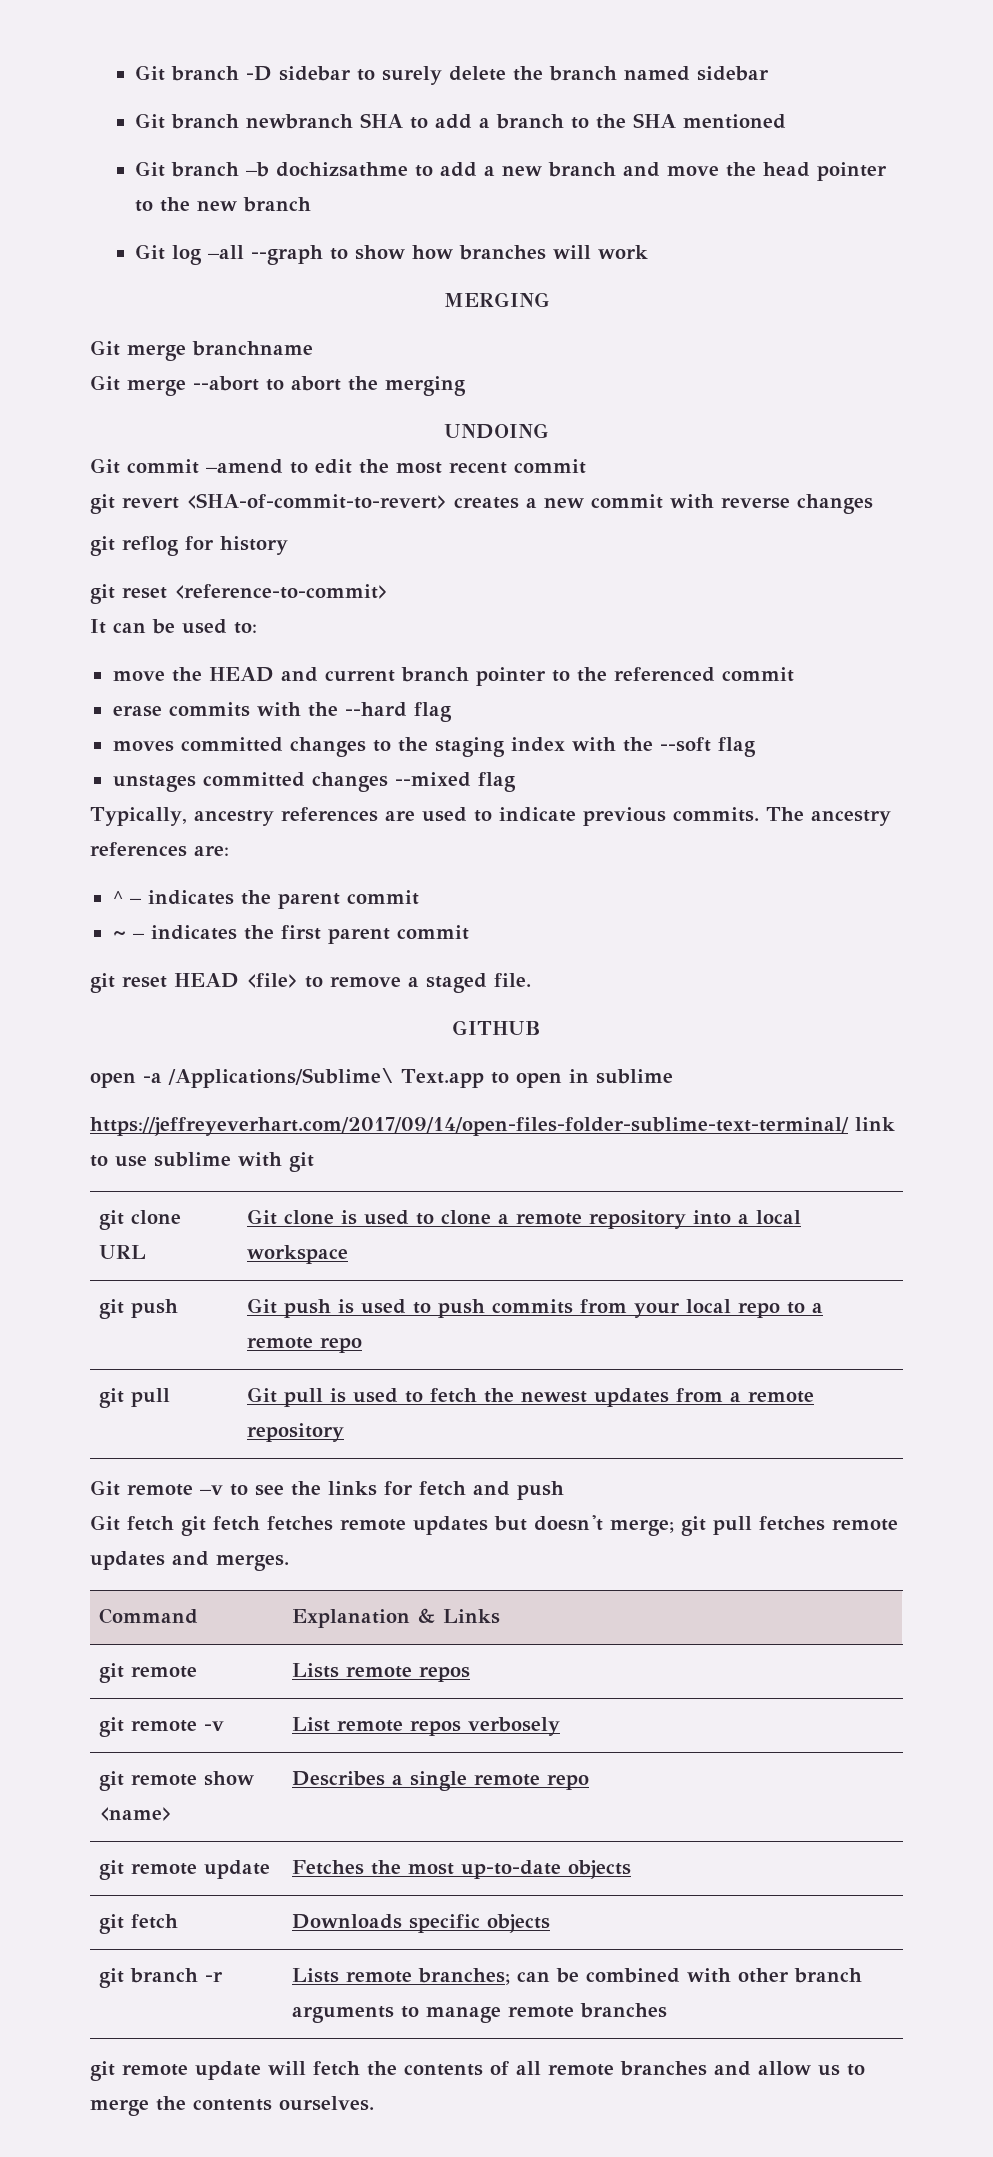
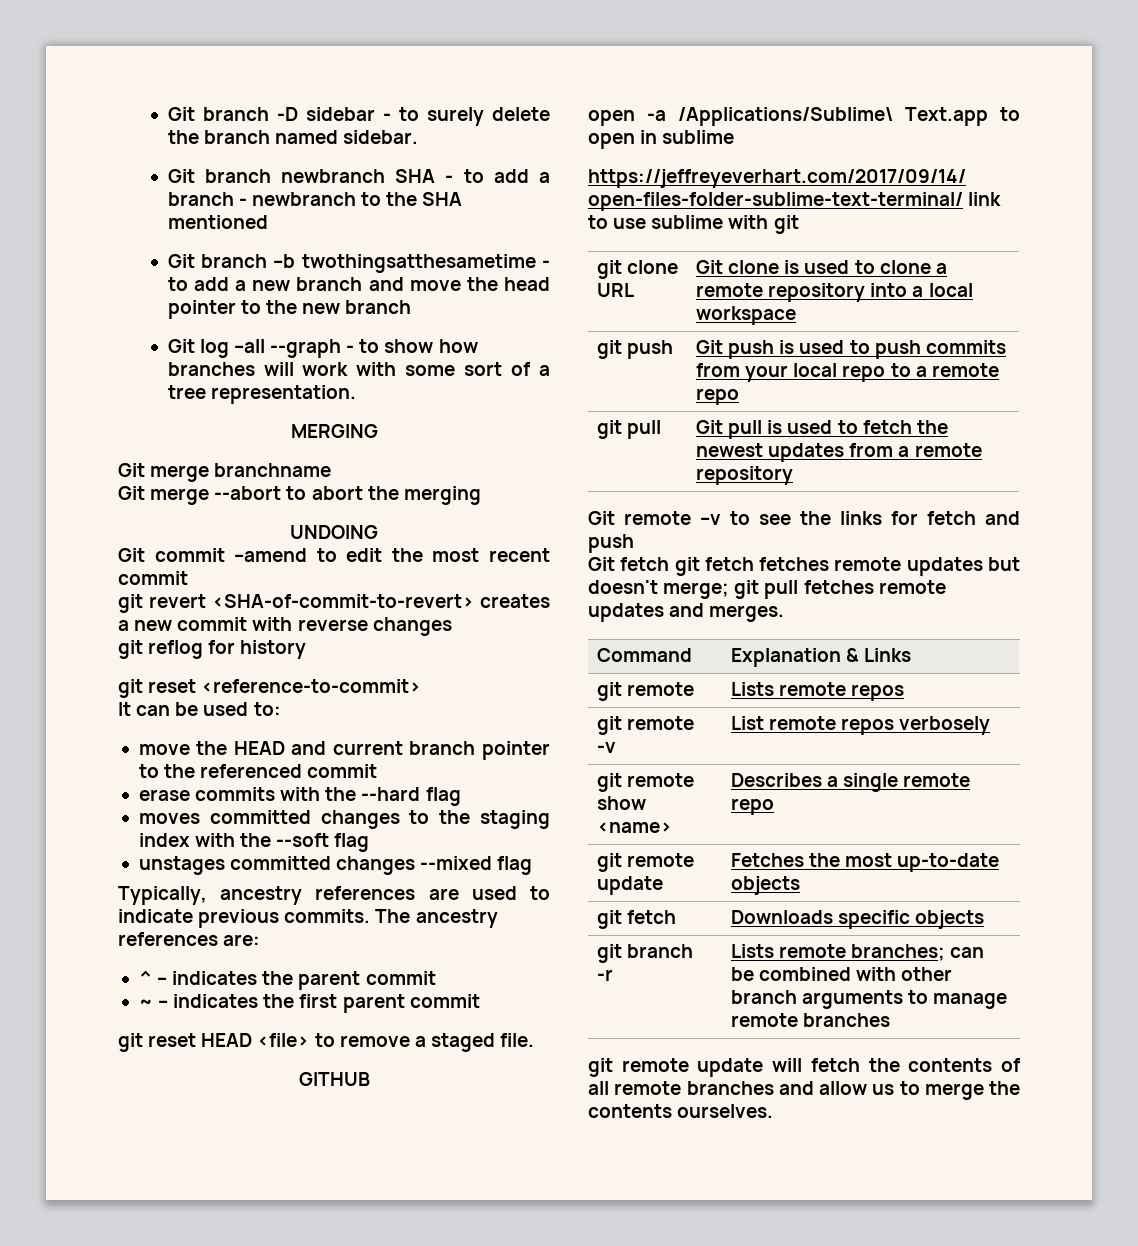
- Git branch -D sidebar to surely delete the branch named sidebar
+ Git branch -D sidebar - to surely delete the branch named sidebar.
- Git branch newbranch SHA to add a branch to the SHA mentioned
+ Git branch newbranch SHA - to add a branch - newbranch to the SHA mentioned
- Git branch –b dochizsathme to add a new branch and move the head pointer to the new branch
+ Git branch –b twothingsatthesametime - to add a new branch and move the head pointer to the new branch
- Git log –all --graph to show how branches will work
+ Git log –all --graph - to show how branches will work with some sort of a tree representation.

